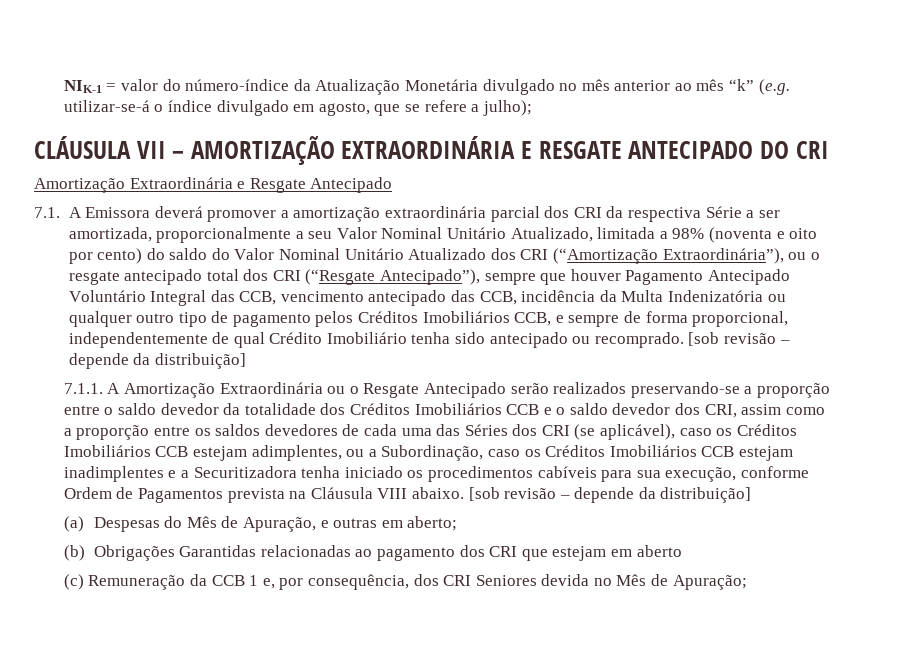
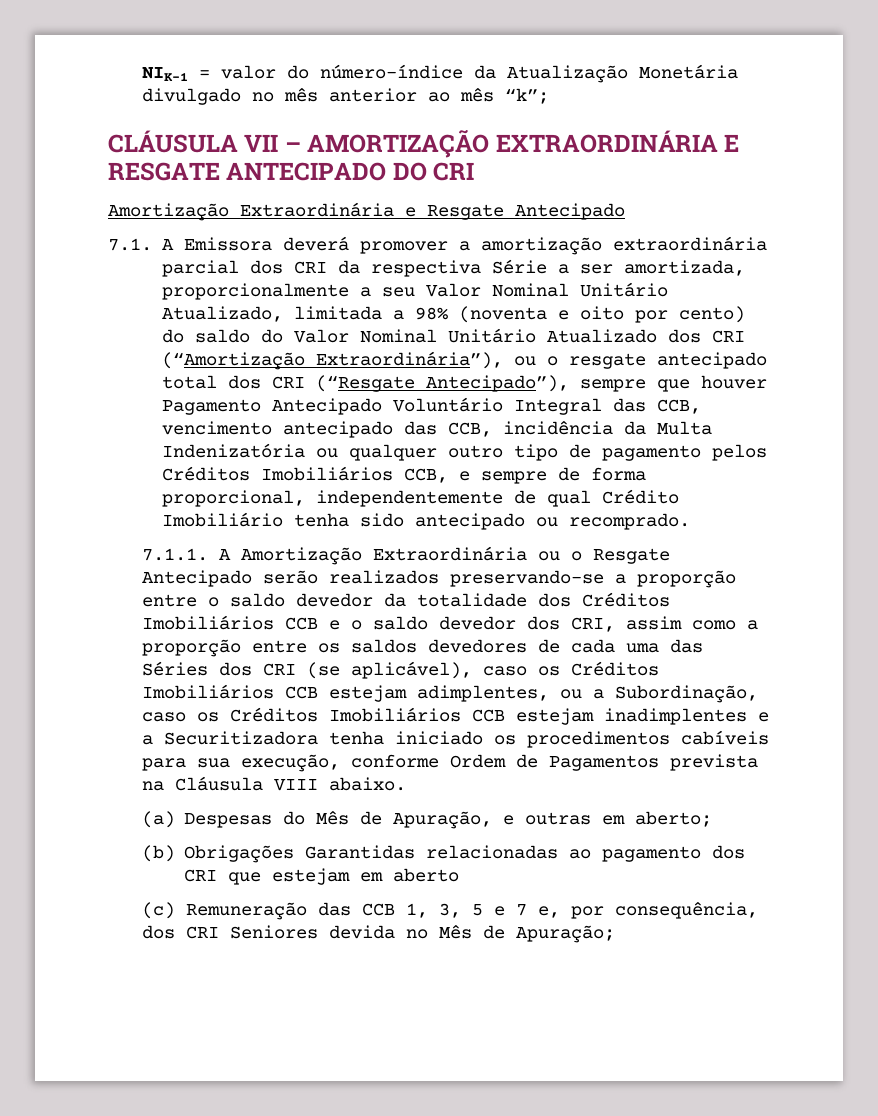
- NIK-1 = valor do número-índice da Atualização Monetária divulgado no mês anterior ao mês “k” (e.g. utilizar-se-á o índice divulgado em agosto, que se refere a julho);
+ NIK-1 = valor do número-índice da Atualização Monetária divulgado no mês anterior ao mês “k”;
- 7.1. A Emissora deverá promover a amortização extraordinária parcial dos CRI da respectiva Série a ser amortizada, proporcionalmente a seu Valor Nominal Unitário Atualizado, limitada a 98% (noventa e oito por cento) do saldo do Valor Nominal Unitário Atualizado dos CRI (“Amortização Extraordinária”), ou o resgate antecipado total dos CRI (“Resgate Antecipado”), sempre que houver Pagamento Antecipado Voluntário Integral das CCB, vencimento antecipado das CCB, incidência da Multa Indenizatória ou qualquer outro tipo de pagamento pelos Créditos Imobiliários CCB, e sempre de forma proporcional, independentemente de qual Crédito Imobiliário tenha sido antecipado ou recomprado. [sob revisão – depende da distribuição]
+ 7.1. A Emissora deverá promover a amortização extraordinária parcial dos CRI da respectiva Série a ser amortizada, proporcionalmente a seu Valor Nominal Unitário Atualizado, limitada a 98% (noventa e oito por cento) do saldo do Valor Nominal Unitário Atualizado dos CRI (“Amortização Extraordinária”), ou o resgate antecipado total dos CRI (“Resgate Antecipado”), sempre que houver Pagamento Antecipado Voluntário Integral das CCB, vencimento antecipado das CCB, incidência da Multa Indenizatória ou qualquer outro tipo de pagamento pelos Créditos Imobiliários CCB, e sempre de forma proporcional, independentemente de qual Crédito Imobiliário tenha sido antecipado ou recomprado.
- 7.1.1. A Amortização Extraordinária ou o Resgate Antecipado serão realizados preservando-se a proporção entre o saldo devedor da totalidade dos Créditos Imobiliários CCB e o saldo devedor dos CRI, assim como a proporção entre os saldos devedores de cada uma das Séries dos CRI (se aplicável), caso os Créditos Imobiliários CCB estejam adimplentes, ou a Subordinação, caso os Créditos Imobiliários CCB estejam inadimplentes e a Securitizadora tenha iniciado os procedimentos cabíveis para sua execução, conforme Ordem de Pagamentos prevista na Cláusula VIII abaixo. [sob revisão – depende da distribuição]
+ 7.1.1. A Amortização Extraordinária ou o Resgate Antecipado serão realizados preservando-se a proporção entre o saldo devedor da totalidade dos Créditos Imobiliários CCB e o saldo devedor dos CRI, assim como a proporção entre os saldos devedores de cada uma das Séries dos CRI (se aplicável), caso os Créditos Imobiliários CCB estejam adimplentes, ou a Subordinação, caso os Créditos Imobiliários CCB estejam inadimplentes e a Securitizadora tenha iniciado os procedimentos cabíveis para sua execução, conforme Ordem de Pagamentos prevista na Cláusula VIII abaixo.
- (c) Remuneração da CCB 1 e, por consequência, dos CRI Seniores devida no Mês de Apuração;
+ (c) Remuneração das CCB 1, 3, 5 e 7 e, por consequência, dos CRI Seniores devida no Mês de Apuração;

